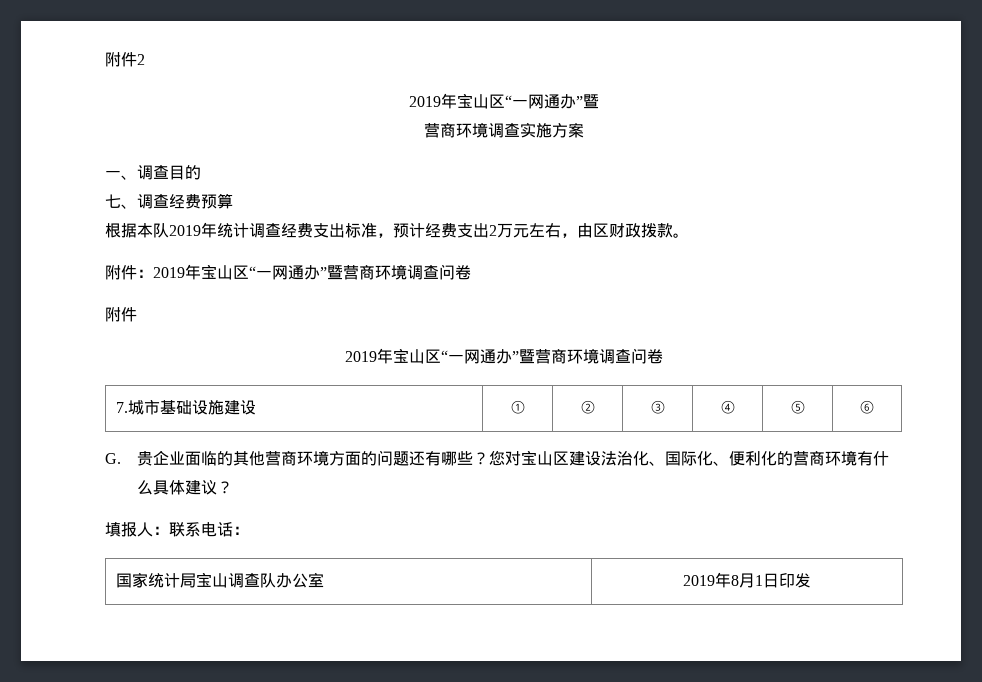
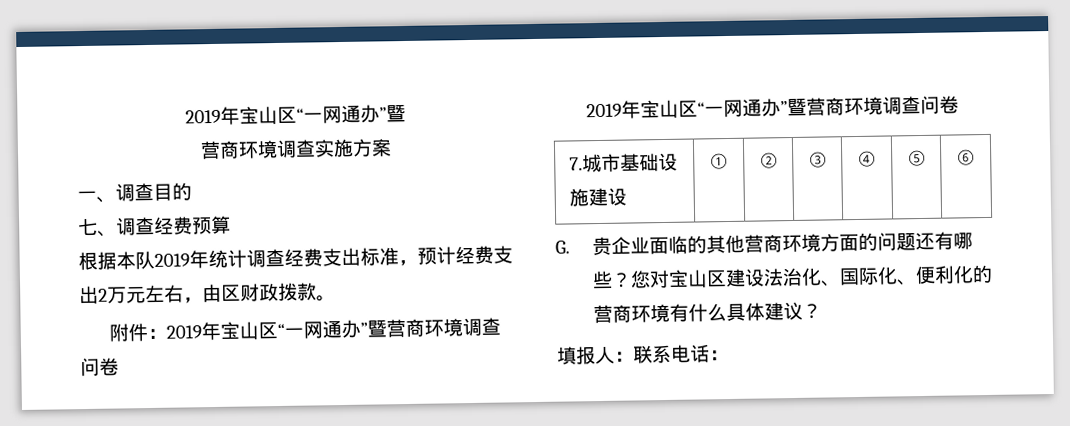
- 附件2
  附件：2019年宝山区“一网通办”暨营商环境调查问卷
- 附件
- 国家统计局宝山调查队办公室 | 2019年8月1日印发

